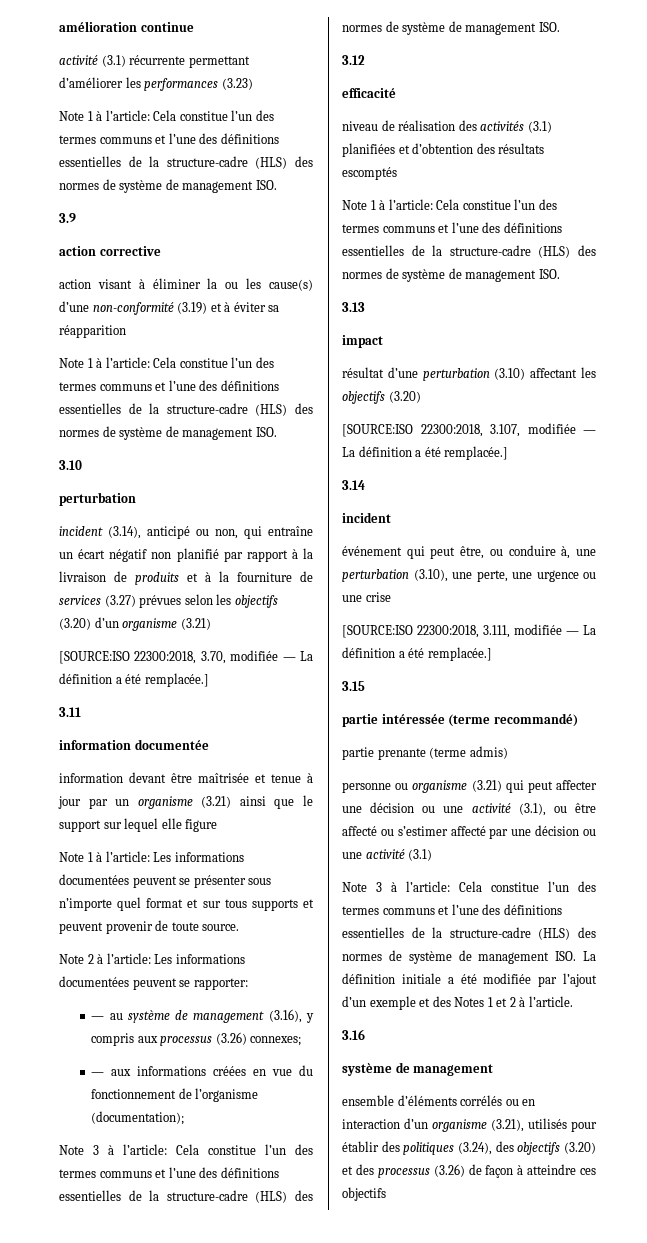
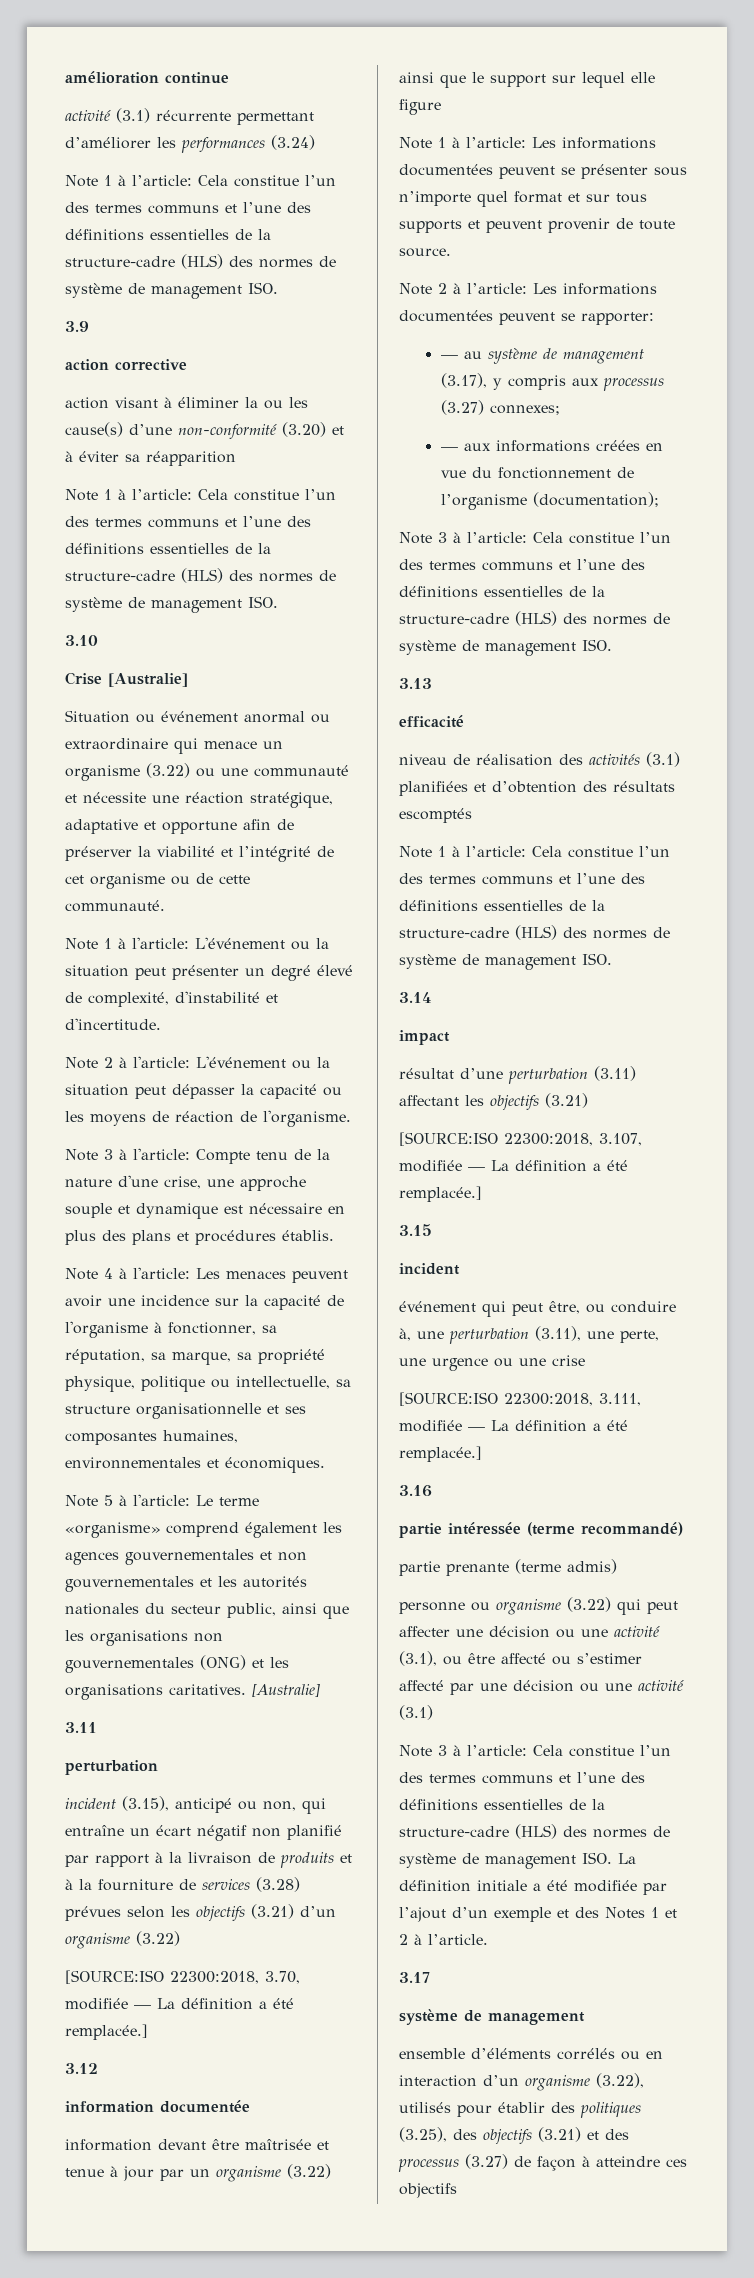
- activité (3.1) récurrente permettant d’améliorer les performances (3.23)
+ activité (3.1) récurrente permettant d’améliorer les performances (3.24)
- action visant à éliminer la ou les cause(s) d’une non-conformité (3.19) et à éviter sa réapparition
+ action visant à éliminer la ou les cause(s) d’une non-conformité (3.20) et à éviter sa réapparition
+ Crise [Australie]
+ Situation ou événement anormal ou extraordinaire qui menace un organisme (3.22) ou une communauté et nécessite une réaction stratégique, adaptative et opportune afin de préserver la viabilité et l’intégrité de cet organisme ou de cette communauté.
+ Note 1 à l'article: L'événement ou la situation peut présenter un degré élevé de complexité, d'instabilité et d'incertitude.
+ Note 2 à l'article: L'événement ou la situation peut dépasser la capacité ou les moyens de réaction de l'organisme.
+ Note 3 à l'article: Compte tenu de la nature d'une crise, une approche souple et dynamique est nécessaire en plus des plans et procédures établis.
+ Note 4 à l'article: Les menaces peuvent avoir une incidence sur la capacité de l'organisme à fonctionner, sa réputation, sa marque, sa propriété physique, politique ou intellectuelle, sa structure organisationnelle et ses composantes humaines, environnementales et économiques.
+ Note 5 à l'article: Le terme «organisme» comprend également les agences gouvernementales et non gouvernementales et les autorités nationales du secteur public, ainsi que les organisations non gouvernementales (ONG) et les organisations caritatives. [Australie]
+ 3.11
- incident (3.14), anticipé ou non, qui entraîne un écart négatif non planifié par rapport à la livraison de produits et à la fourniture de services (3.27) prévues selon les objectifs (3.20) d’un organisme (3.21)
+ incident (3.15), anticipé ou non, qui entraîne un écart négatif non planifié par rapport à la livraison de produits et à la fourniture de services (3.28) prévues selon les objectifs (3.21) d’un organisme (3.22)
- 3.11
+ 3.12
- information devant être maîtrisée et tenue à jour par un organisme (3.21) ainsi que le support sur lequel elle figure
+ information devant être maîtrisée et tenue à jour par un organisme (3.22) ainsi que le support sur lequel elle figure
- — au système de management (3.16), y compris aux processus (3.26) connexes;
+ — au système de management (3.17), y compris aux processus (3.27) connexes;
- 3.12
+ 3.13
- 3.13
+ 3.14
- résultat d’une perturbation (3.10) affectant les objectifs (3.20)
+ résultat d’une perturbation (3.11) affectant les objectifs (3.21)
- 3.14
+ 3.15
- événement qui peut être, ou conduire à, une perturbation (3.10), une perte, une urgence ou une crise
+ événement qui peut être, ou conduire à, une perturbation (3.11), une perte, une urgence ou une crise
- 3.15
+ 3.16
- personne ou organisme (3.21) qui peut affecter une décision ou une activité (3.1), ou être affecté ou s’estimer affecté par une décision ou une activité (3.1)
+ personne ou organisme (3.22) qui peut affecter une décision ou une activité (3.1), ou être affecté ou s’estimer affecté par une décision ou une activité (3.1)
- 3.16
+ 3.17
- ensemble d’éléments corrélés ou en interaction d’un organisme (3.21), utilisés pour établir des politiques (3.24), des objectifs (3.20) et des processus (3.26) de façon à atteindre ces objectifs
+ ensemble d’éléments corrélés ou en interaction d’un organisme (3.22), utilisés pour établir des politiques (3.25), des objectifs (3.21) et des processus (3.27) de façon à atteindre ces objectifs

